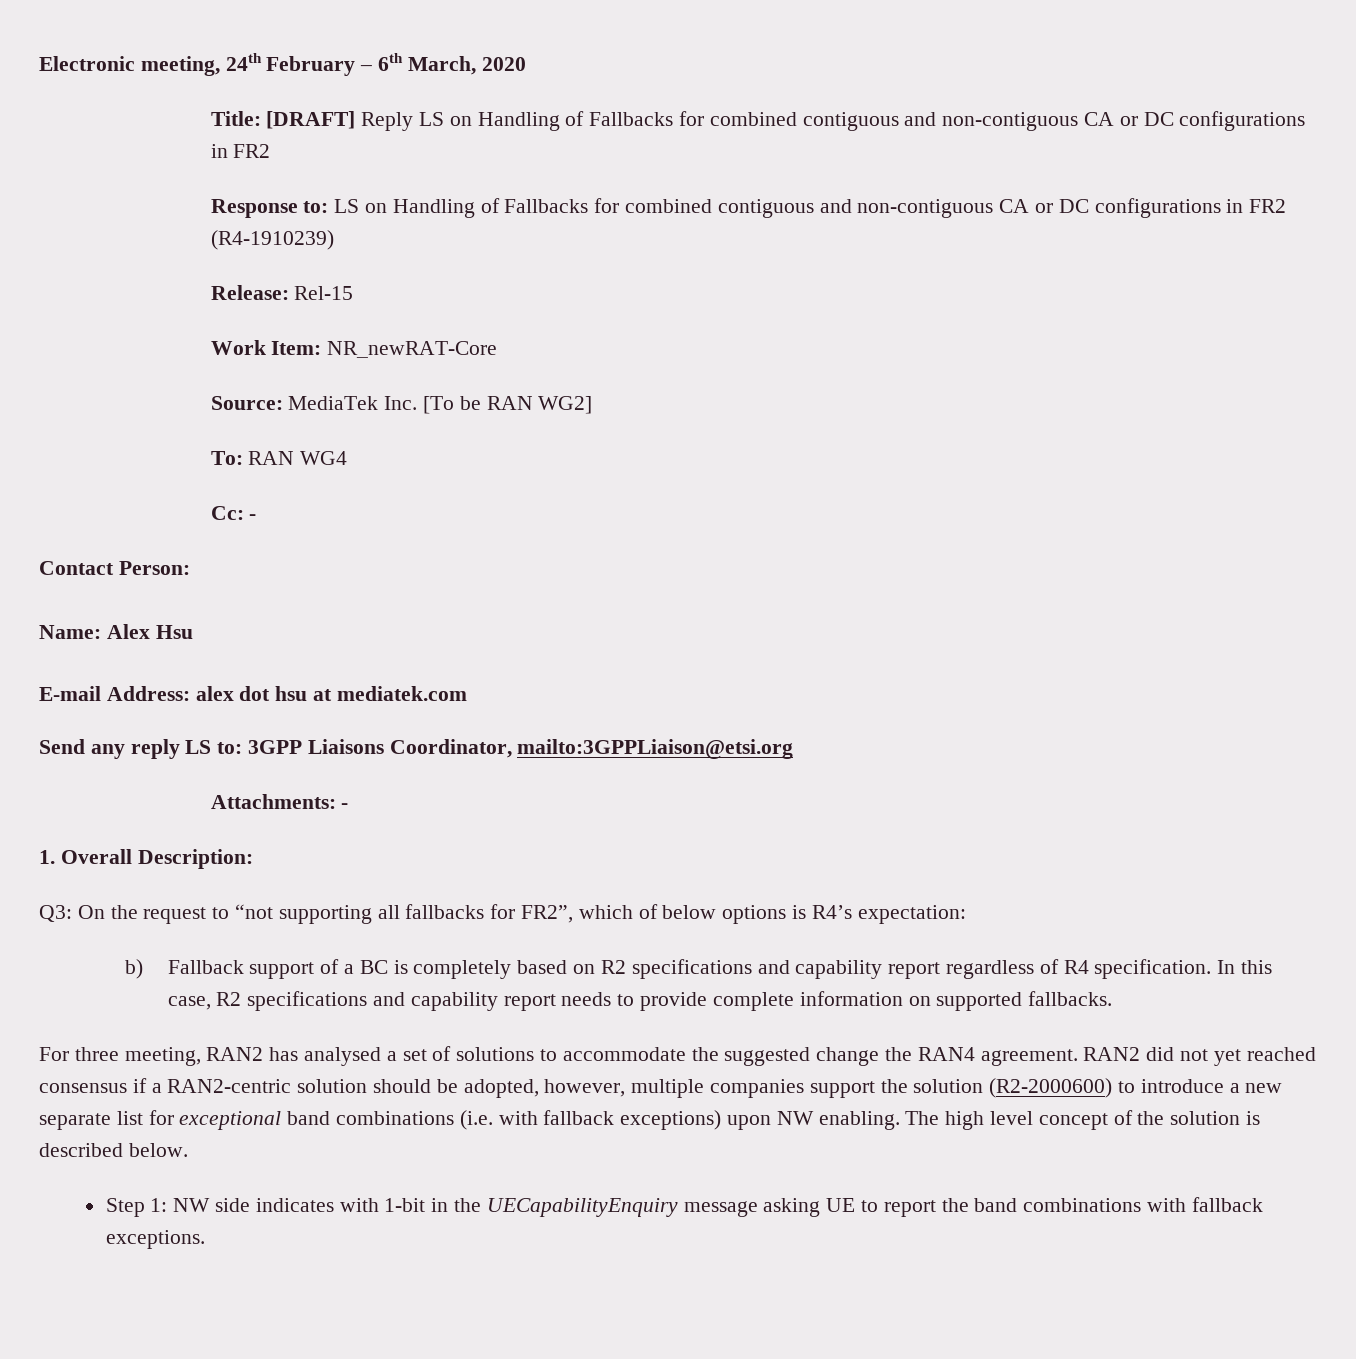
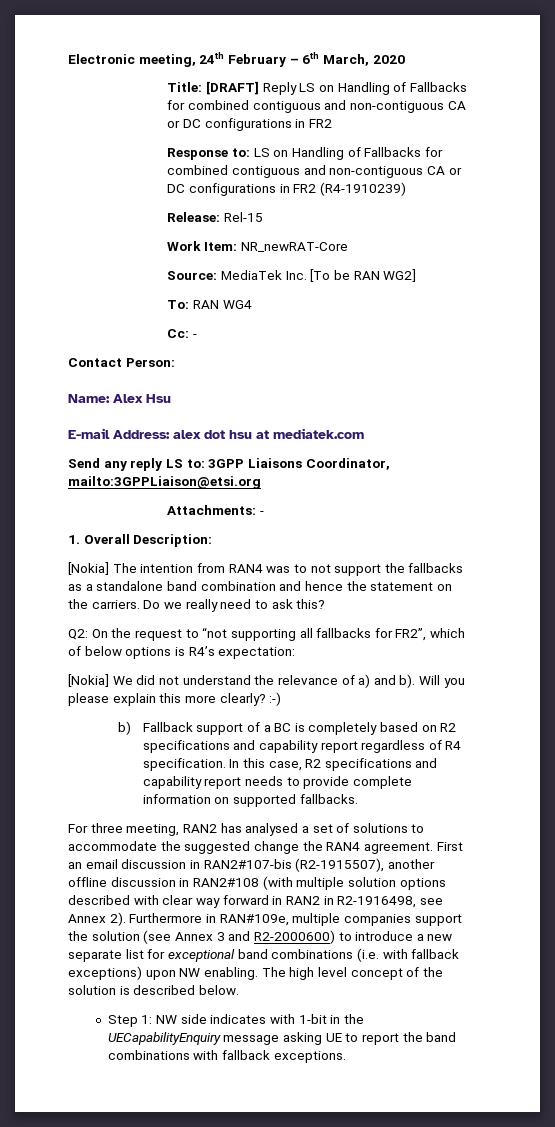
- Q3: On the request to “not supporting all fallbacks for FR2”, which of below options is R4’s expectation:
+ [Nokia] The intention from RAN4 was to not support the fallbacks as a standalone band combination and hence the statement on the carriers. Do we really need to ask this?
+ Q2: On the request to “not supporting all fallbacks for FR2”, which of below options is R4’s expectation:
+ [Nokia] We did not understand the relevance of a) and b). Will you please explain this more clearly? :-)
- RAN2 did not yet reached consensus if a RAN2-centric solution should be adopted, however, multiple companies support the solution (R2-2000600) to introduce a new separate list for exceptional band combinations (i.e. with fallback exceptions) upon NW enabling.
+ First an email discussion in RAN2#107-bis (R2-1915507), another offline discussion in RAN2#108 (with multiple solution options described with clear way forward in RAN2 in R2-1916498, see Annex 2). Furthermore in RAN#109e, multiple companies support the solution (see Annex 3 and R2-2000600) to introduce a new separate list for exceptional band combinations (i.e. with fallback exceptions) upon NW enabling.

